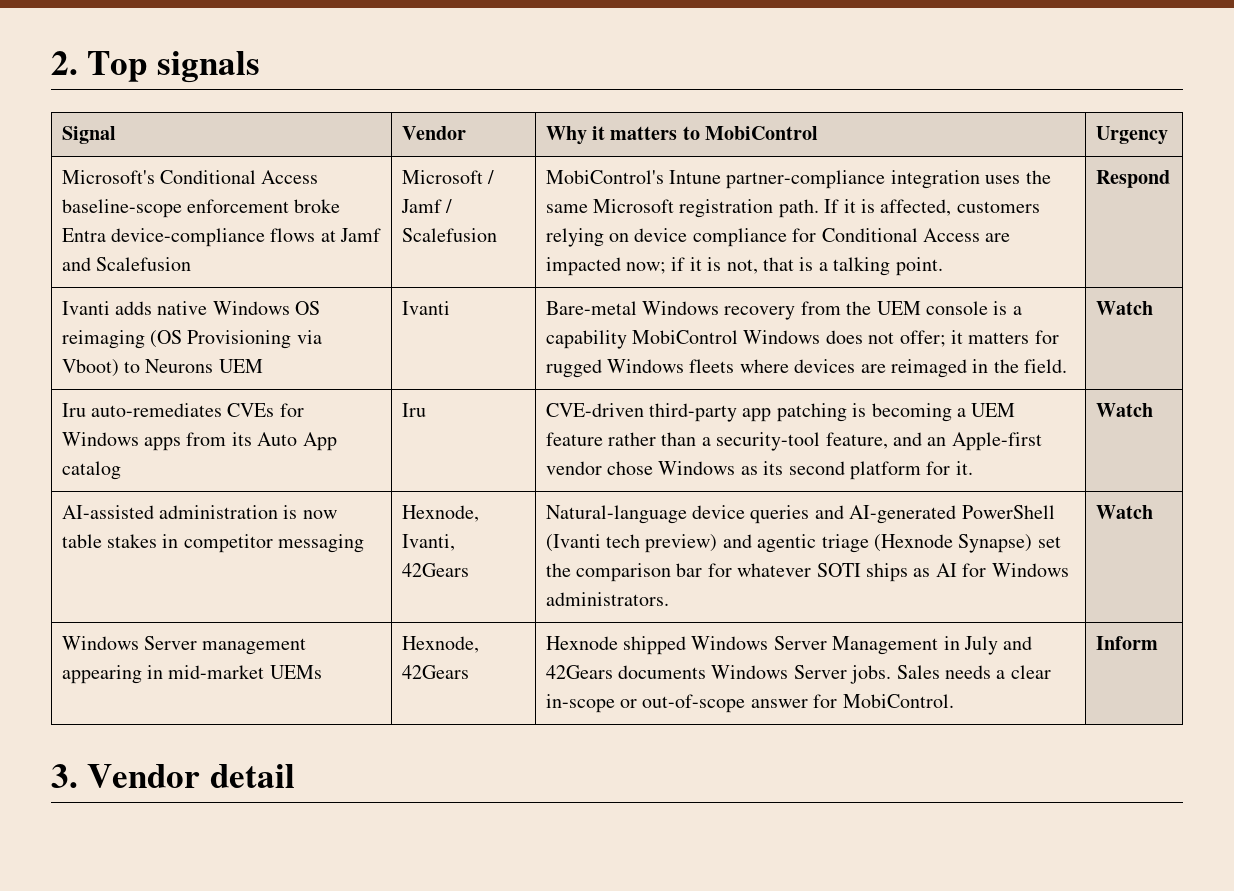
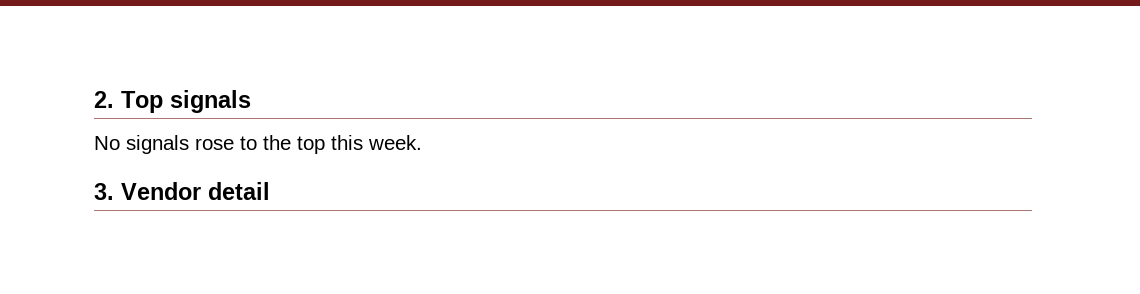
- Signal | Vendor | Why it matters to MobiControl | Urgency
- Microsoft's Conditional Access baseline-scope enforcement broke Entra device-compliance flows at Jamf and Scalefusion | Microsoft / Jamf / Scalefusion | MobiControl's Intune partner-compliance integration uses the same Microsoft registration path. If it is affected, customers relying on device compliance for Conditional Access are impacted now; if it is not, that is a talking point. | Respond
- Ivanti adds native Windows OS reimaging (OS Provisioning via Vboot) to Neurons UEM | Ivanti | Bare-metal Windows recovery from the UEM console is a capability MobiControl Windows does not offer; it matters for rugged Windows fleets where devices are reimaged in the field. | Watch
- Iru auto-remediates CVEs for Windows apps from its Auto App catalog | Iru | CVE-driven third-party app patching is becoming a UEM feature rather than a security-tool feature, and an Apple-first vendor chose Windows as its second platform for it. | Watch
- AI-assisted administration is now table stakes in competitor messaging | Hexnode, Ivanti, 42Gears | Natural-language device queries and AI-generated PowerShell (Ivanti tech preview) and agentic triage (Hexnode Synapse) set the comparison bar for whatever SOTI ships as AI for Windows administrators. | Watch
- Windows Server management appearing in mid-market UEMs | Hexnode, 42Gears | Hexnode shipped Windows Server Management in July and 42Gears documents Windows Server jobs. Sales needs a clear in-scope or out-of-scope answer for MobiControl. | Inform
+ No signals rose to the top this week.

